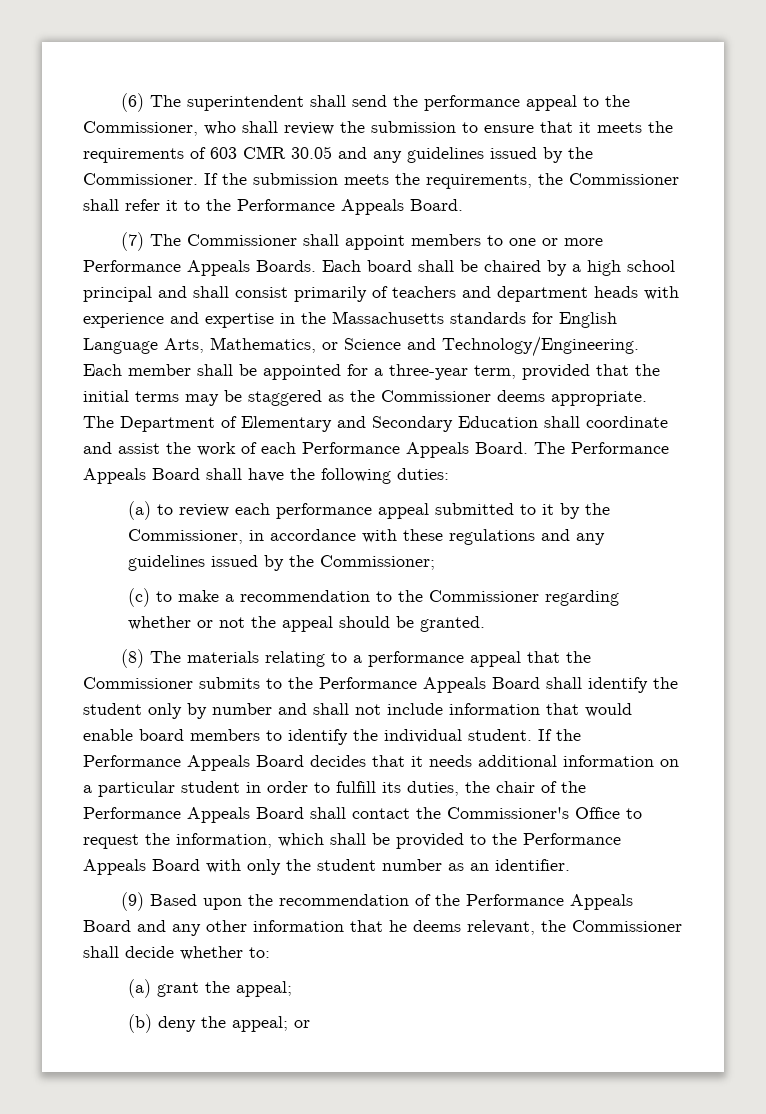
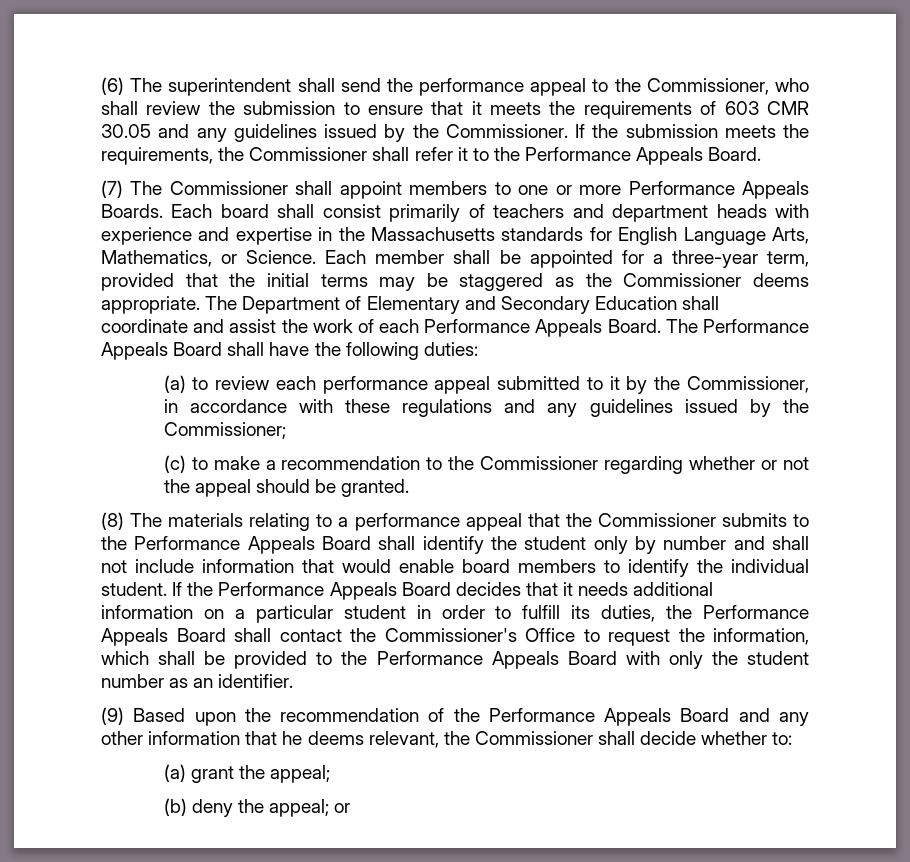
- Each board shall be chaired by a high school principal and shall consist primarily of teachers and department heads with experience and expertise in the Massachusetts standards for English Language Arts, Mathematics, or Science and Technology/Engineering.
+ Each board shall consist primarily of teachers and department heads with experience and expertise in the Massachusetts standards for English Language Arts, Mathematics, or Science.
- If the Performance Appeals Board decides that it needs additional information on a particular student in order to fulfill its duties, the chair of the Performance Appeals Board shall contact the Commissioner's Office to request the information, which shall be provided to the Performance Appeals Board with only the student number as an identifier.
+ If the Performance Appeals Board decides that it needs additional information on a particular student in order to fulfill its duties, the Performance Appeals Board shall contact the Commissioner's Office to request the information, which shall be provided to the Performance Appeals Board with only the student number as an identifier.

